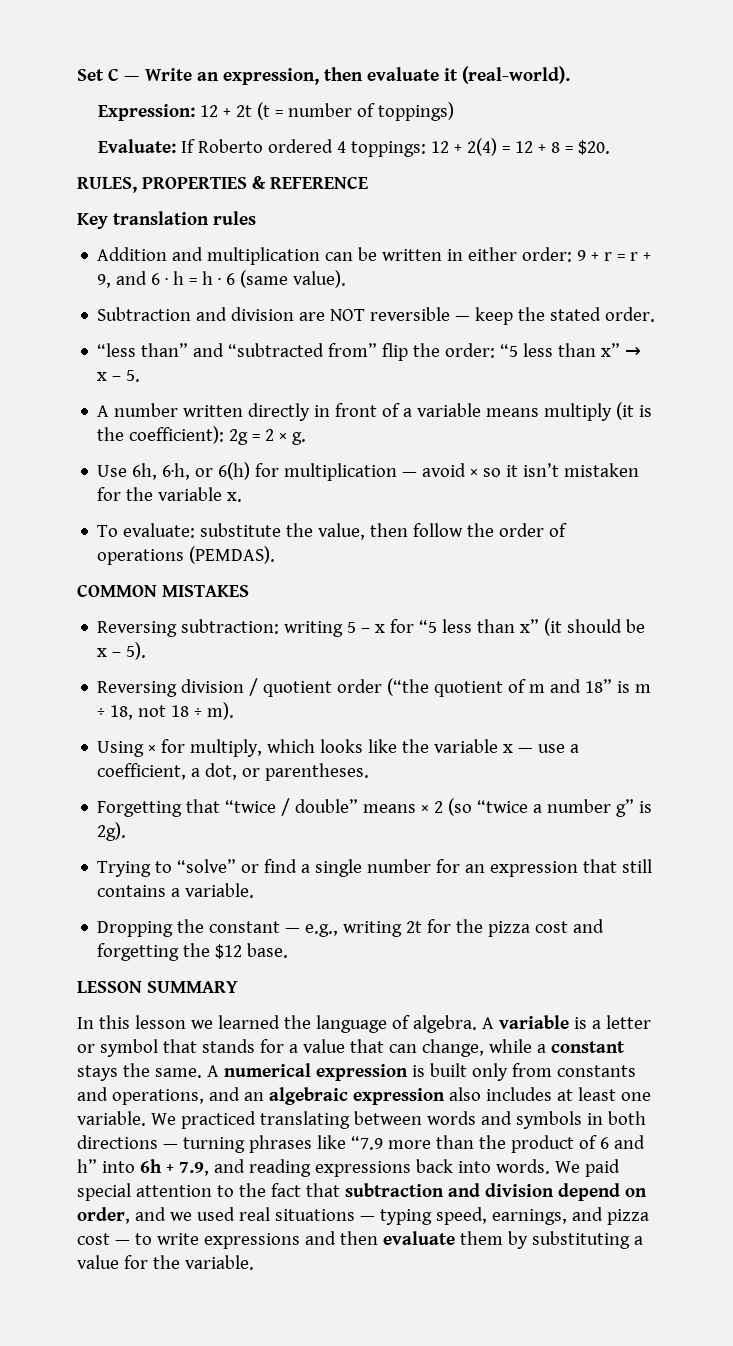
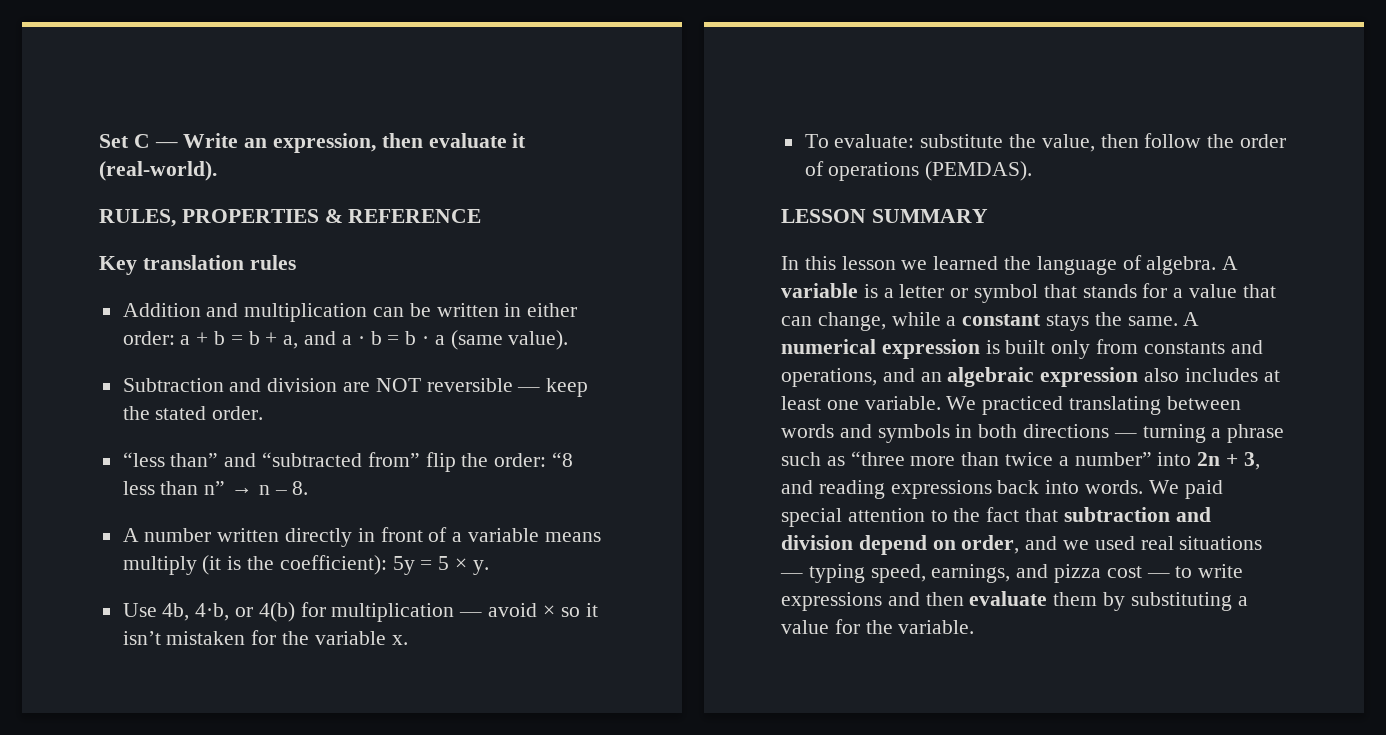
- Expression: 12 + 2t (t = number of toppings)
- Evaluate: If Roberto ordered 4 toppings: 12 + 2(4) = 12 + 8 = $20.
- Addition and multiplication can be written in either order: 9 + r = r + 9, and 6 · h = h · 6 (same value).
+ Addition and multiplication can be written in either order: a + b = b + a, and a · b = b · a (same value).
- “less than” and “subtracted from” flip the order: “5 less than x” → x – 5.
+ “less than” and “subtracted from” flip the order: “8 less than n” → n – 8.
- A number written directly in front of a variable means multiply (it is the coefficient): 2g = 2 × g.
- Use 6h, 6·h, or 6(h) for multiplication — avoid × so it isn’t mistaken for the variable x.
+ A number written directly in front of a variable means multiply (it is the coefficient): 5y = 5 × y.
+ Use 4b, 4·b, or 4(b) for multiplication — avoid × so it isn’t mistaken for the variable x.
- COMMON MISTAKES
- Reversing subtraction: writing 5 – x for “5 less than x” (it should be x – 5).
- Reversing division / quotient order (“the quotient of m and 18” is m ÷ 18, not 18 ÷ m).
- Using × for multiply, which looks like the variable x — use a coefficient, a dot, or parentheses.
- Forgetting that “twice / double” means × 2 (so “twice a number g” is 2g).
- Trying to “solve” or find a single number for an expression that still contains a variable.
- Dropping the constant — e.g., writing 2t for the pizza cost and forgetting the $12 base.
- We practiced translating between words and symbols in both directions — turning phrases like “7.9 more than the product of 6 and h” into 6h + 7.9, and reading expressions back into words.
+ We practiced translating between words and symbols in both directions — turning a phrase such as “three more than twice a number” into 2n + 3, and reading expressions back into words.

